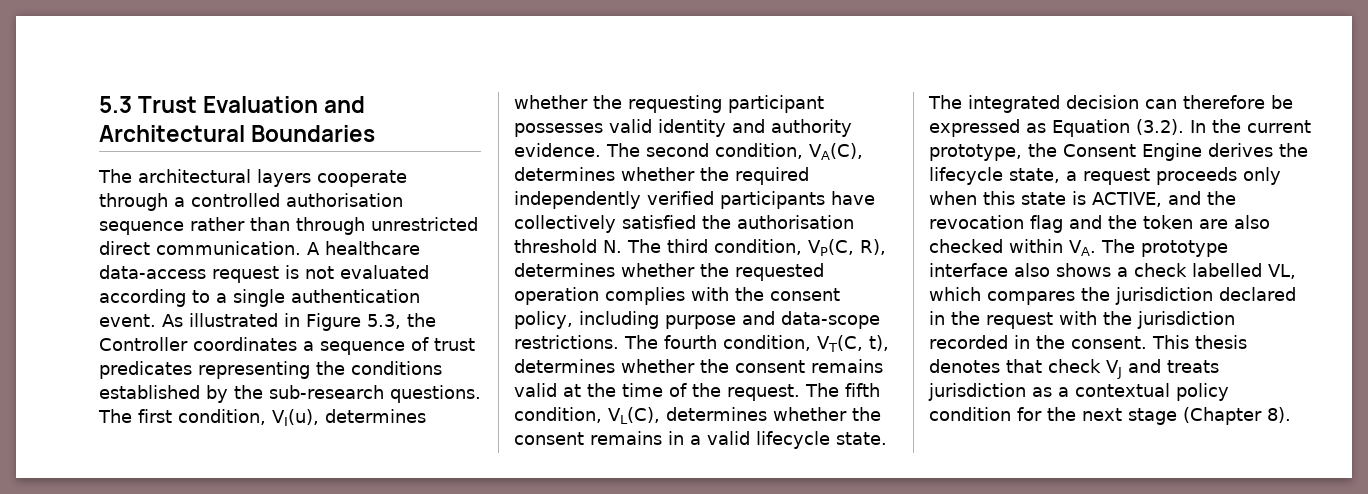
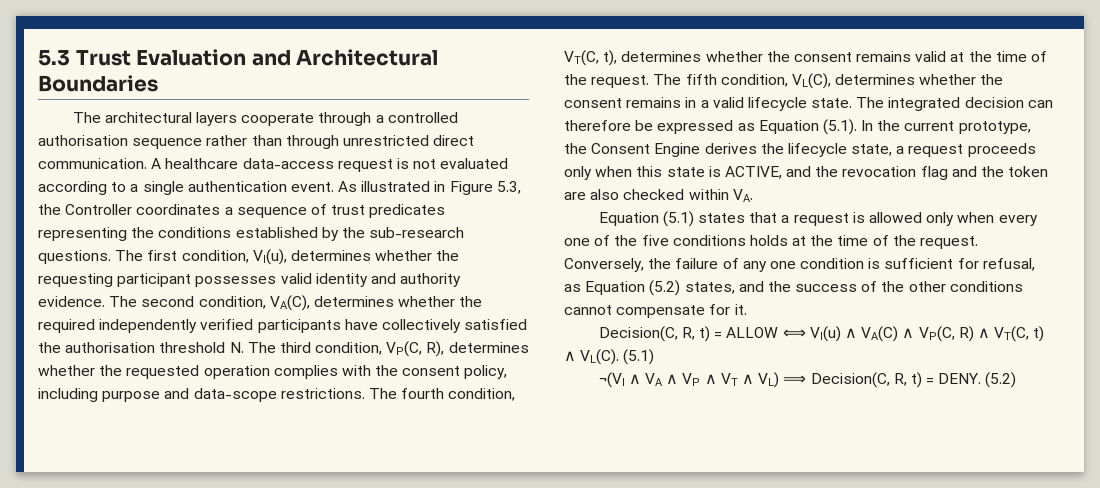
- The integrated decision can therefore be expressed as Equation (3.2). In the current prototype, the Consent Engine derives the lifecycle state, a request proceeds only when this state is ACTIVE, and the revocation flag and the token are also checked within VA. The prototype interface also shows a check labelled VL, which compares the jurisdiction declared in the request with the jurisdiction recorded in the consent. This thesis denotes that check VJ and treats jurisdiction as a contextual policy condition for the next stage (Chapter 8).
+ The integrated decision can therefore be expressed as Equation (5.1). In the current prototype, the Consent Engine derives the lifecycle state, a request proceeds only when this state is ACTIVE, and the revocation flag and the token are also checked within VA.
+ Equation (5.1) states that a request is allowed only when every one of the five conditions holds at the time of the request. Conversely, the failure of any one condition is sufficient for refusal, as Equation (5.2) states, and the success of the other conditions cannot compensate for it.
+ Decision(C, R, t) = ALLOW ⟺ VI(u) ∧ VA(C) ∧ VP(C, R) ∧ VT(C, t) ∧ VL(C). (5.1)
+ ¬(VI ∧ VA ∧ VP ∧ VT ∧ VL) ⟹ Decision(C, R, t) = DENY. (5.2)

